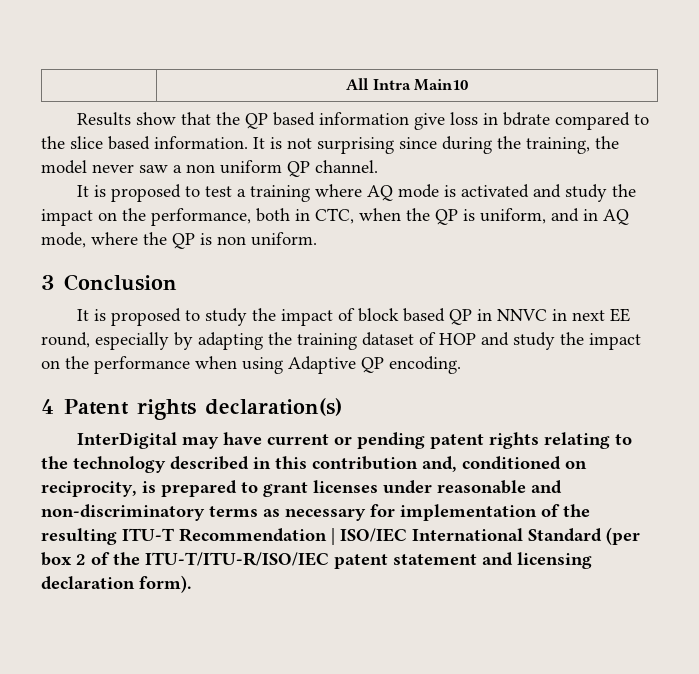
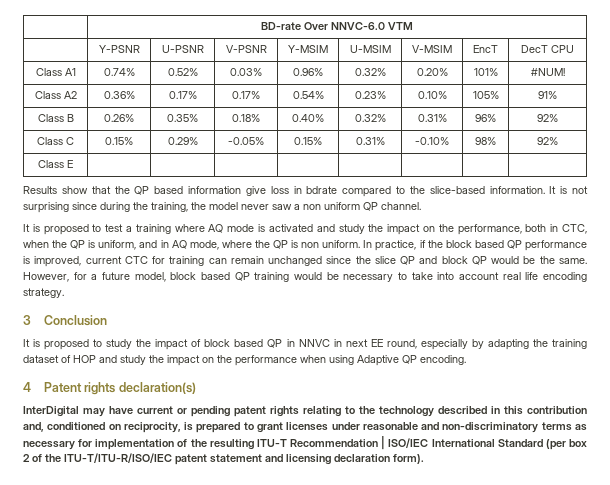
- | All Intra Main10
+ | BD-rate Over NNVC-6.0 VTM
+ | Y-PSNR | U-PSNR | V-PSNR | Y-MSIM | U-MSIM | V-MSIM | EncT | DecT CPU
+ Class A1 | 0.74% | 0.52% | 0.03% | 0.96% | 0.32% | 0.20% | 101% | #NUM!
+ Class A2 | 0.36% | 0.17% | 0.17% | 0.54% | 0.23% | 0.10% | 105% | 91%
+ Class B | 0.26% | 0.35% | 0.18% | 0.40% | 0.32% | 0.31% | 96% | 92%
+ Class C | 0.15% | 0.29% | -0.05% | 0.15% | 0.31% | -0.10% | 98% | 92%
+ Class E | | | | | | | |
- Results show that the QP based information give loss in bdrate compared to the slice based information.
+ Results show that the QP based information give loss in bdrate compared to the slice-based information.
+ In practice, if the block based QP performance is improved, current CTC for training can remain unchanged since the slice QP and block QP would be the same. However, for a future model, block based QP training would be necessary to take into account real life encoding strategy.

